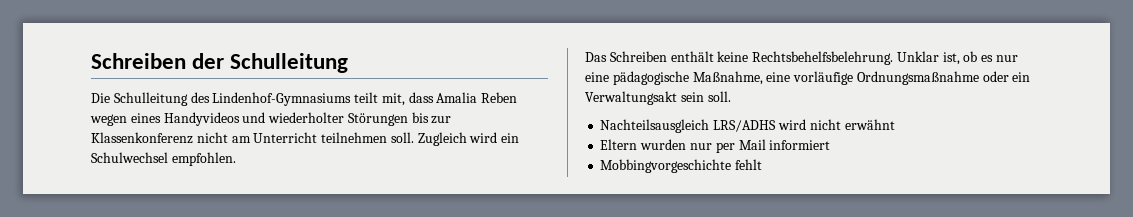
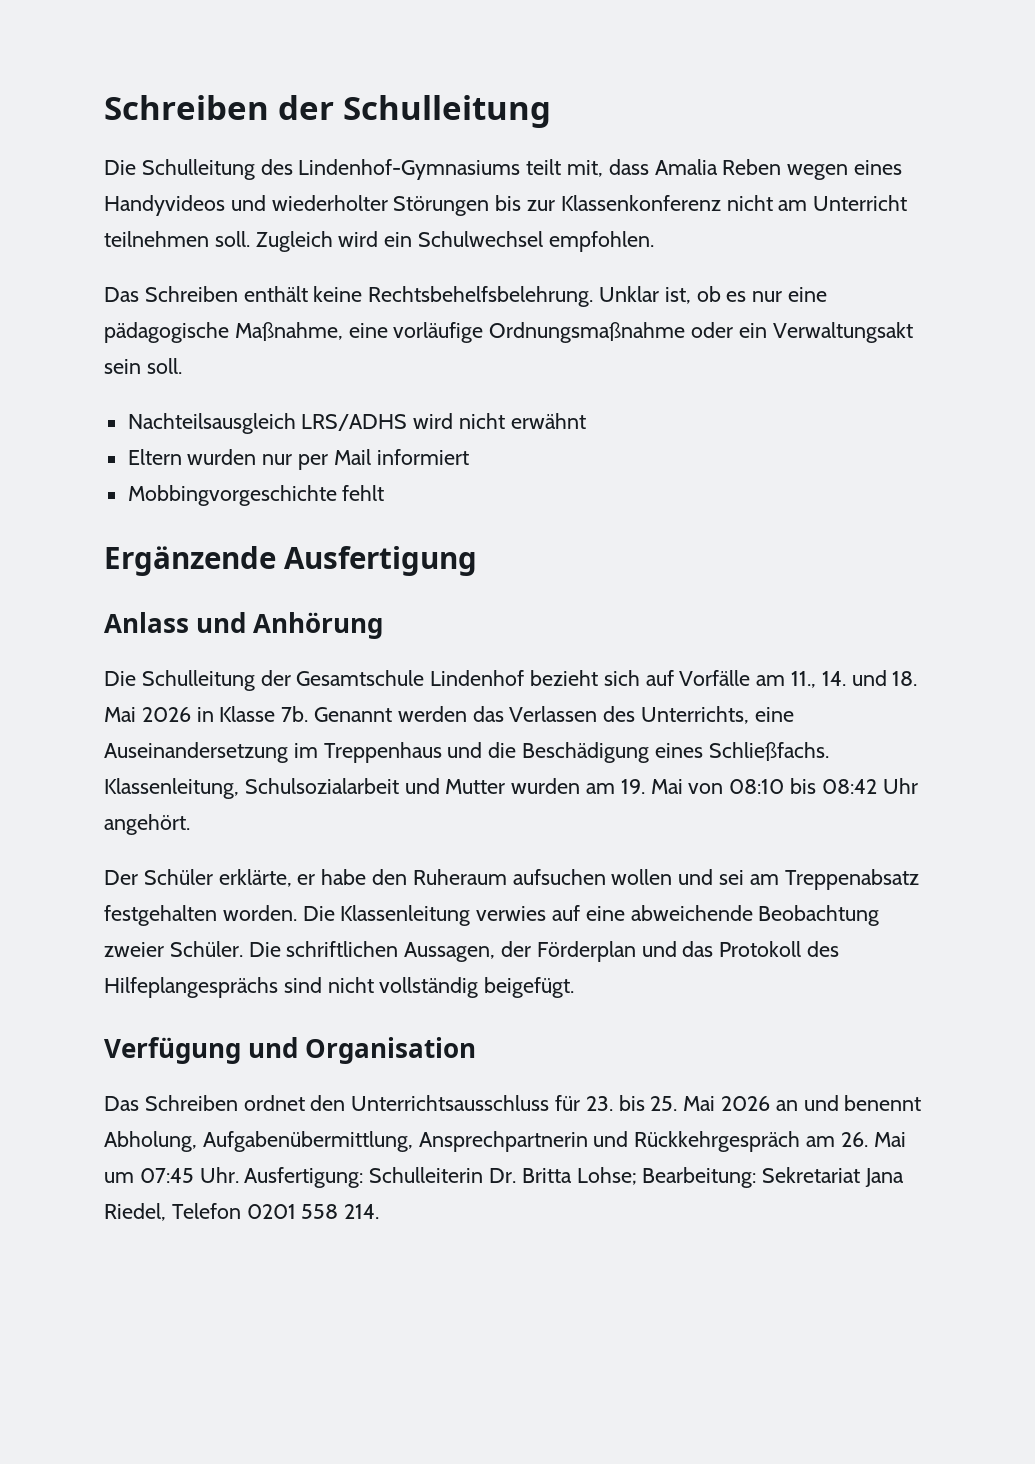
+ Ergänzende Ausfertigung
+ Anlass und Anhörung
+ Die Schulleitung der Gesamtschule Lindenhof bezieht sich auf Vorfälle am 11., 14. und 18. Mai 2026 in Klasse 7b. Genannt werden das Verlassen des Unterrichts, eine Auseinandersetzung im Treppenhaus und die Beschädigung eines Schließfachs. Klassenleitung, Schulsozialarbeit und Mutter wurden am 19. Mai von 08:10 bis 08:42 Uhr angehört.
+ Der Schüler erklärte, er habe den Ruheraum aufsuchen wollen und sei am Treppenabsatz festgehalten worden. Die Klassenleitung verwies auf eine abweichende Beobachtung zweier Schüler. Die schriftlichen Aussagen, der Förderplan und das Protokoll des Hilfeplangesprächs sind nicht vollständig beigefügt.
+ Verfügung und Organisation
+ Das Schreiben ordnet den Unterrichtsausschluss für 23. bis 25. Mai 2026 an und benennt Abholung, Aufgabenübermittlung, Ansprechpartnerin und Rückkehrgespräch am 26. Mai um 07:45 Uhr. Ausfertigung: Schulleiterin Dr. Britta Lohse; Bearbeitung: Sekretariat Jana Riedel, Telefon 0201 558 214.

